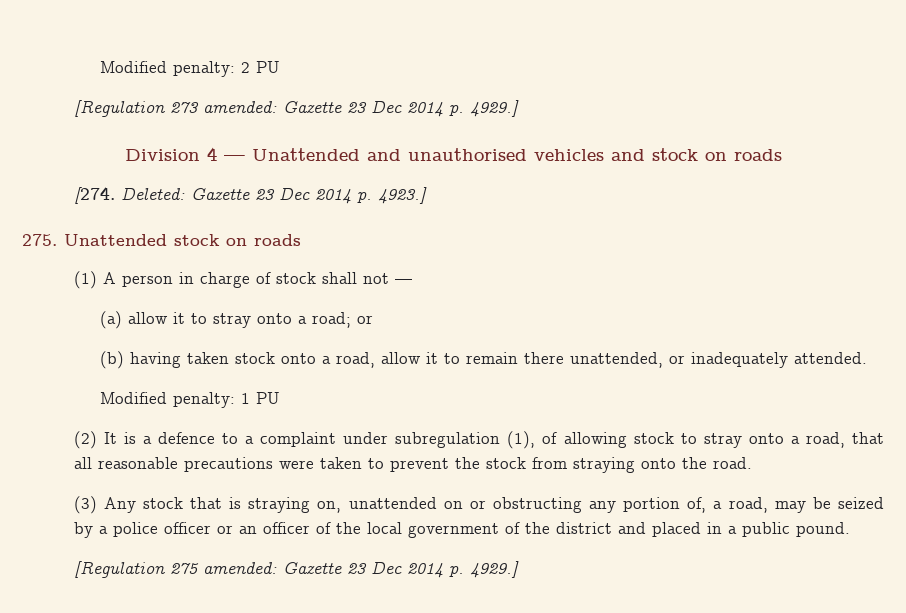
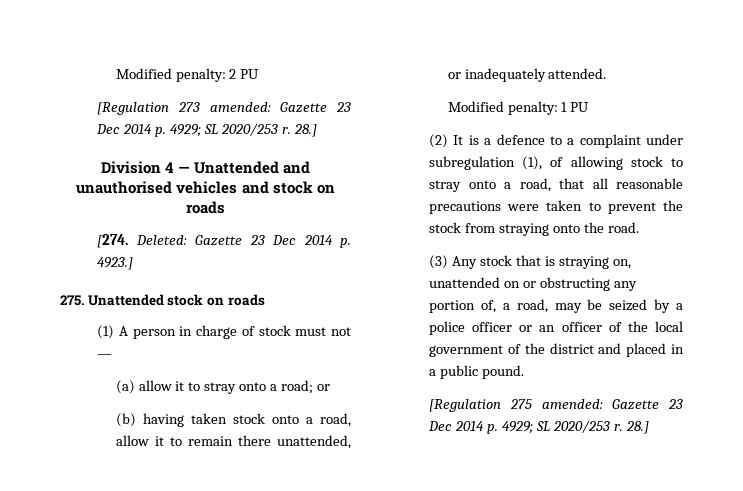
- [Regulation 273 amended: Gazette 23 Dec 2014 p. 4929.]
+ [Regulation 273 amended: Gazette 23 Dec 2014 p. 4929; SL 2020/253 r. 28.]
- (1) A person in charge of stock shall not —
+ (1) A person in charge of stock must not —
- [Regulation 275 amended: Gazette 23 Dec 2014 p. 4929.]
+ [Regulation 275 amended: Gazette 23 Dec 2014 p. 4929; SL 2020/253 r. 28.]

